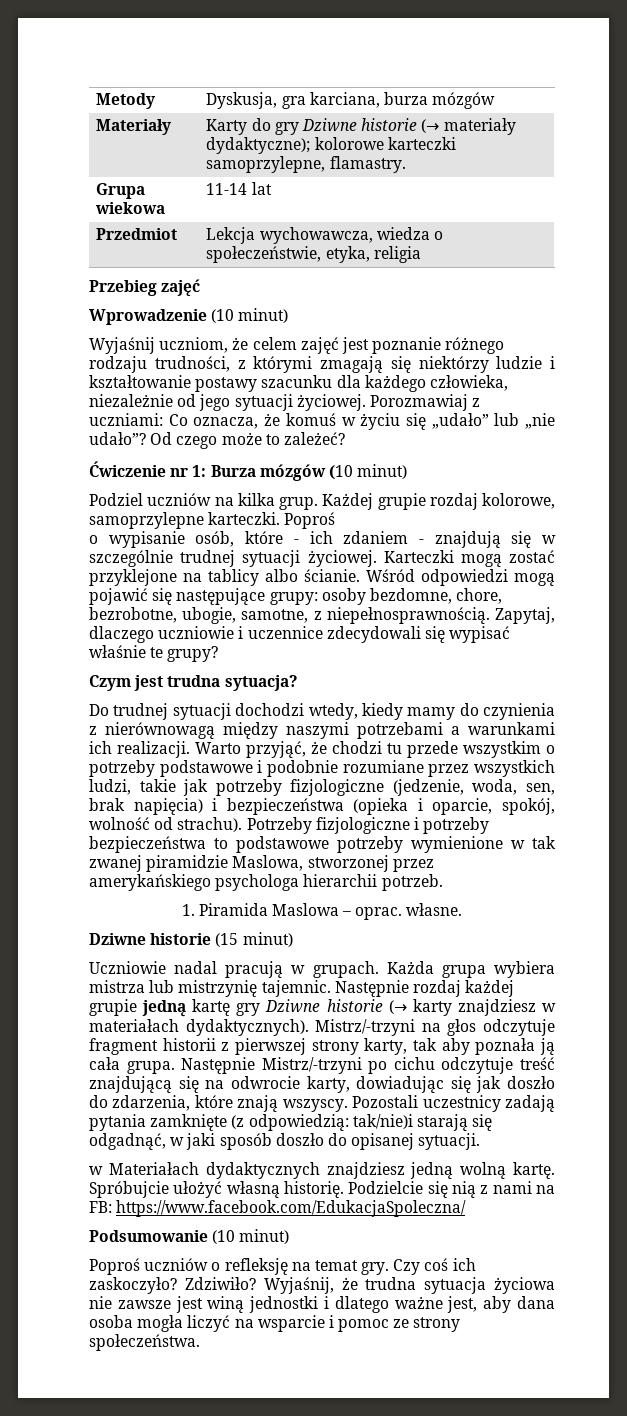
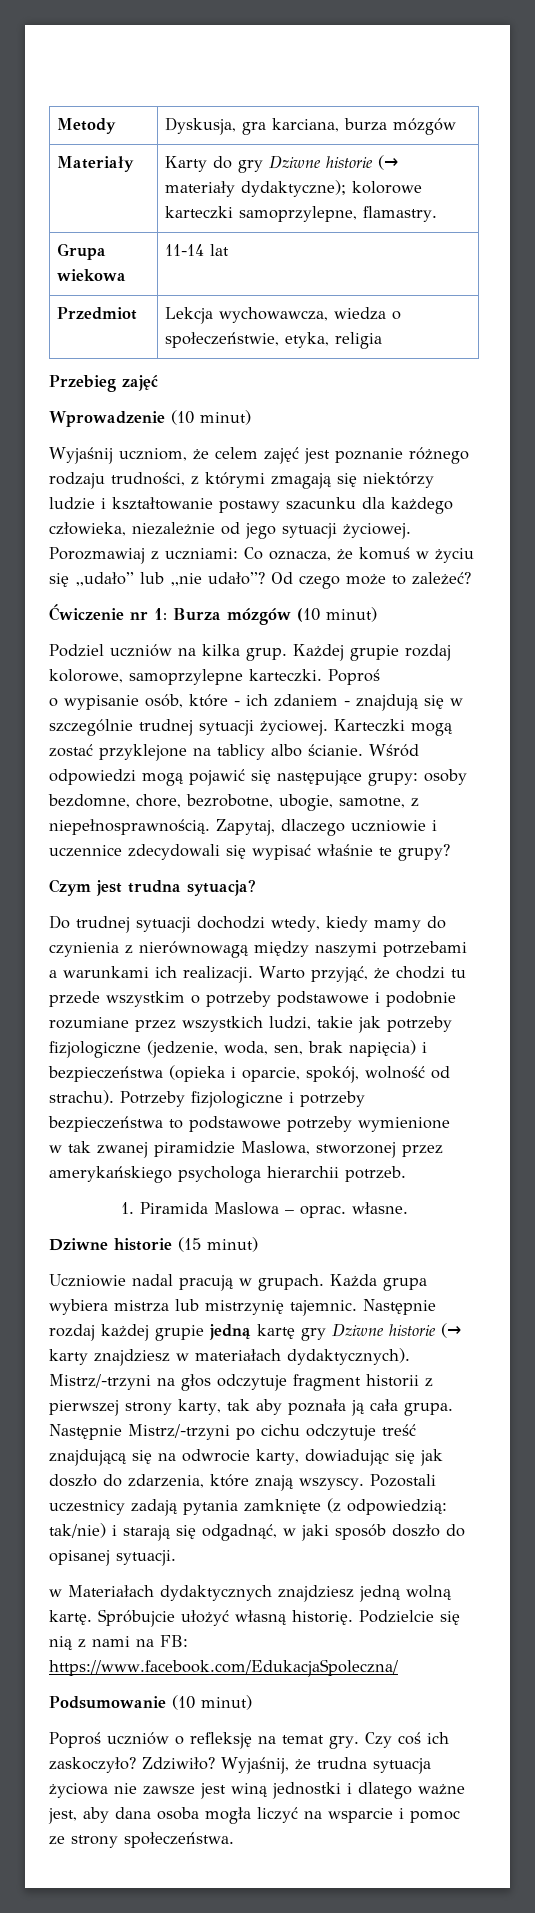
- Potrzeby fizjologiczne i potrzeby bezpieczeństwa to podstawowe potrzeby wymienione w tak zwanej piramidzie Maslowa, stworzonej przez amerykańskiego psychologa hierarchii potrzeb.
+ Potrzeby fizjologiczne i potrzeby bezpieczeństwa to podstawowe potrzeby wymienione
+ w tak zwanej piramidzie Maslowa, stworzonej przez amerykańskiego psychologa hierarchii potrzeb.
- Pozostali uczestnicy zadają pytania zamknięte (z odpowiedzią: tak/nie)i starają się odgadnąć, w jaki sposób doszło do opisanej sytuacji.
+ Pozostali uczestnicy zadają pytania zamknięte (z odpowiedzią: tak/nie) i starają się odgadnąć, w jaki sposób doszło do opisanej sytuacji.

